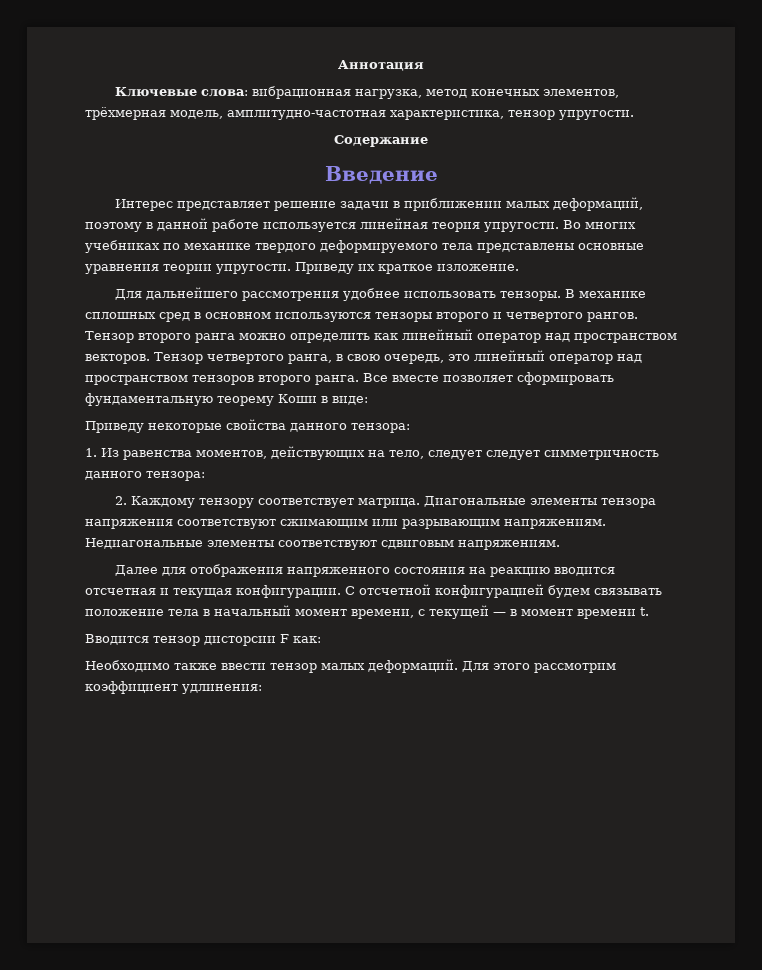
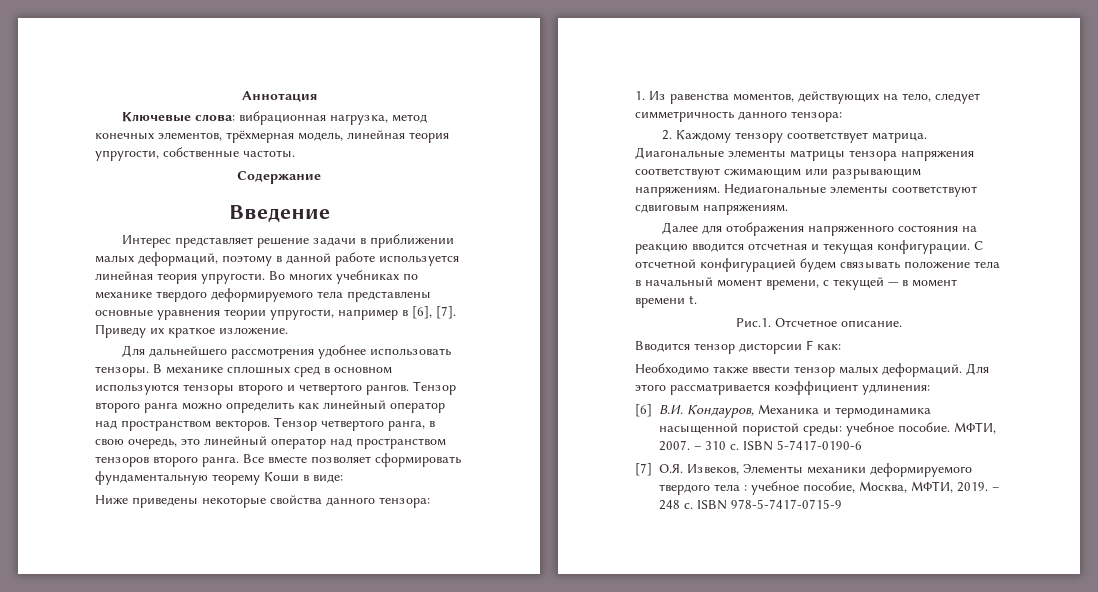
- Ключевые слова: вибрационная нагрузка, метод конечных элементов, трёхмерная модель, амплитудно-частотная характеристика, тензор упругости.
+ Ключевые слова: вибрационная нагрузка, метод конечных элементов, трёхмерная модель, линейная теория упругости, собственные частоты.
- Во многих учебниках по механике твердого деформируемого тела представлены основные уравнения теории упругости.
+ Во многих учебниках по механике твердого деформируемого тела представлены основные уравнения теории упругости, например в [6], [7].
- Приведу некоторые свойства данного тензора:
+ Ниже приведены некоторые свойства данного тензора:
- 1. Из равенства моментов, действующих на тело, следует следует симметричность данного тензора:
+ 1. Из равенства моментов, действующих на тело, следует симметричность данного тензора:
- Диагональные элементы тензора напряжения соответствуют сжимающим или разрывающим напряжениям.
+ Диагональные элементы матрицы тензора напряжения соответствуют сжимающим или разрывающим напряжениям.
+ Рис.1. Отсчетное описание.
- Для этого рассмотрим коэффициент удлинения:
+ Для этого рассматривается коэффициент удлинения:
+ [6] В.И. Кондауров, Механика и термодинамика насыщенной пористой среды: учебное пособие. МФТИ, 2007. – 310 с. ISBN 5-7417-0190-6
+ [7] О.Я. Извеков, Элементы механики деформируемого твердого тела : учебное пособие, Москва, МФТИ, 2019. – 248 с. ISBN 978-5-7417-0715-9

